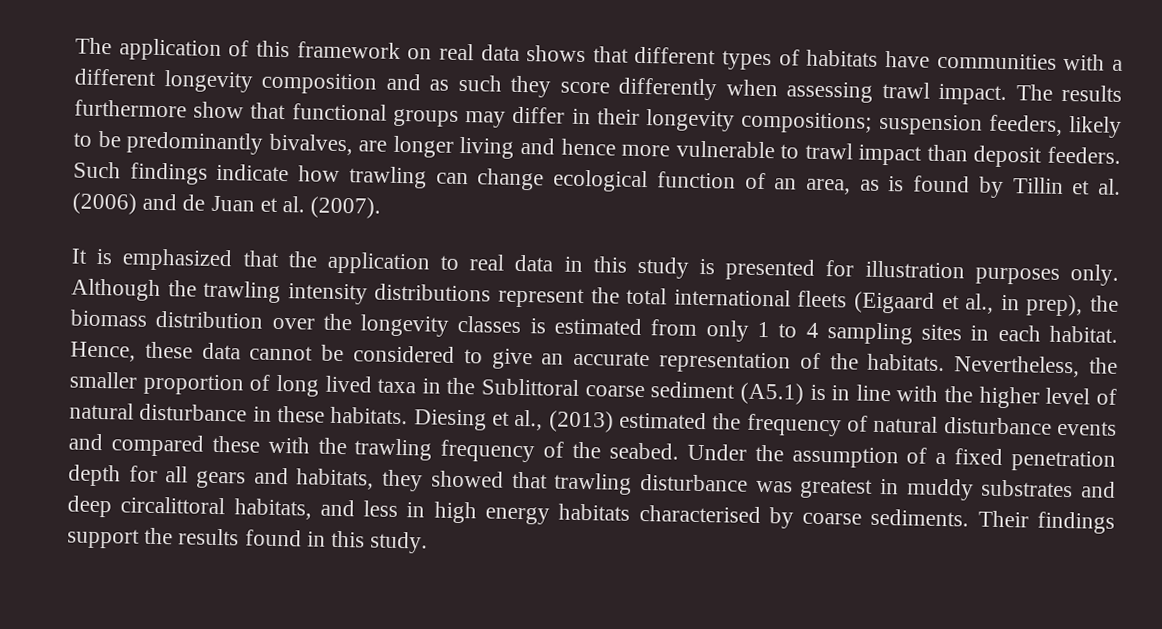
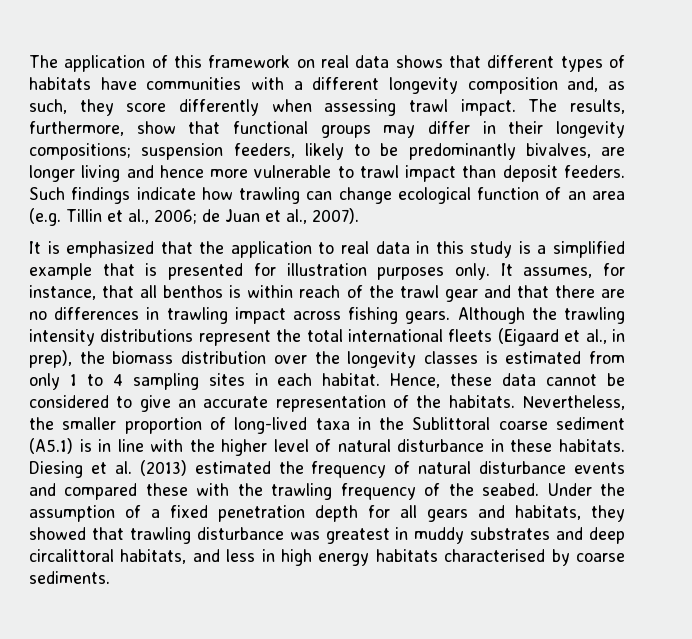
- The application of this framework on real data shows that different types of habitats have communities with a different longevity composition and as such they score differently when assessing trawl impact.
+ The application of this framework on real data shows that different types of habitats have communities with a different longevity composition and, as such, they score differently when assessing trawl impact.
- The results furthermore show that functional groups may differ in their longevity compositions; suspension feeders, likely to be predominantly bivalves, are longer living and hence more vulnerable to trawl impact than deposit feeders.
+ The results, furthermore, show that functional groups may differ in their longevity compositions; suspension feeders, likely to be predominantly bivalves, are longer living and hence more vulnerable to trawl impact than deposit feeders.
- Such findings indicate how trawling can change ecological function of an area, as is found by Tillin et al. (2006) and de Juan et al. (2007).
+ Such findings indicate how trawling can change ecological function of an area (e.g. Tillin et al., 2006; de Juan et al., 2007).
- It is emphasized that the application to real data in this study is presented for illustration purposes only.
+ It is emphasized that the application to real data in this study is a simplified example that is presented for illustration purposes only.
+ It assumes, for instance, that all benthos is within reach of the trawl gear and that there are no differences in trawling impact across fishing gears.
- Nevertheless, the smaller proportion of long lived taxa in the Sublittoral coarse sediment (A5.1) is in line with the higher level of natural disturbance in these habitats.
+ Nevertheless, the smaller proportion of long-lived taxa in the Sublittoral coarse sediment (A5.1) is in line with the higher level of natural disturbance in these habitats.
- Diesing et al., (2013) estimated the frequency of natural disturbance events and compared these with the trawling frequency of the seabed.
+ Diesing et al. (2013) estimated the frequency of natural disturbance events and compared these with the trawling frequency of the seabed.
- Their findings support the results found in this study.

